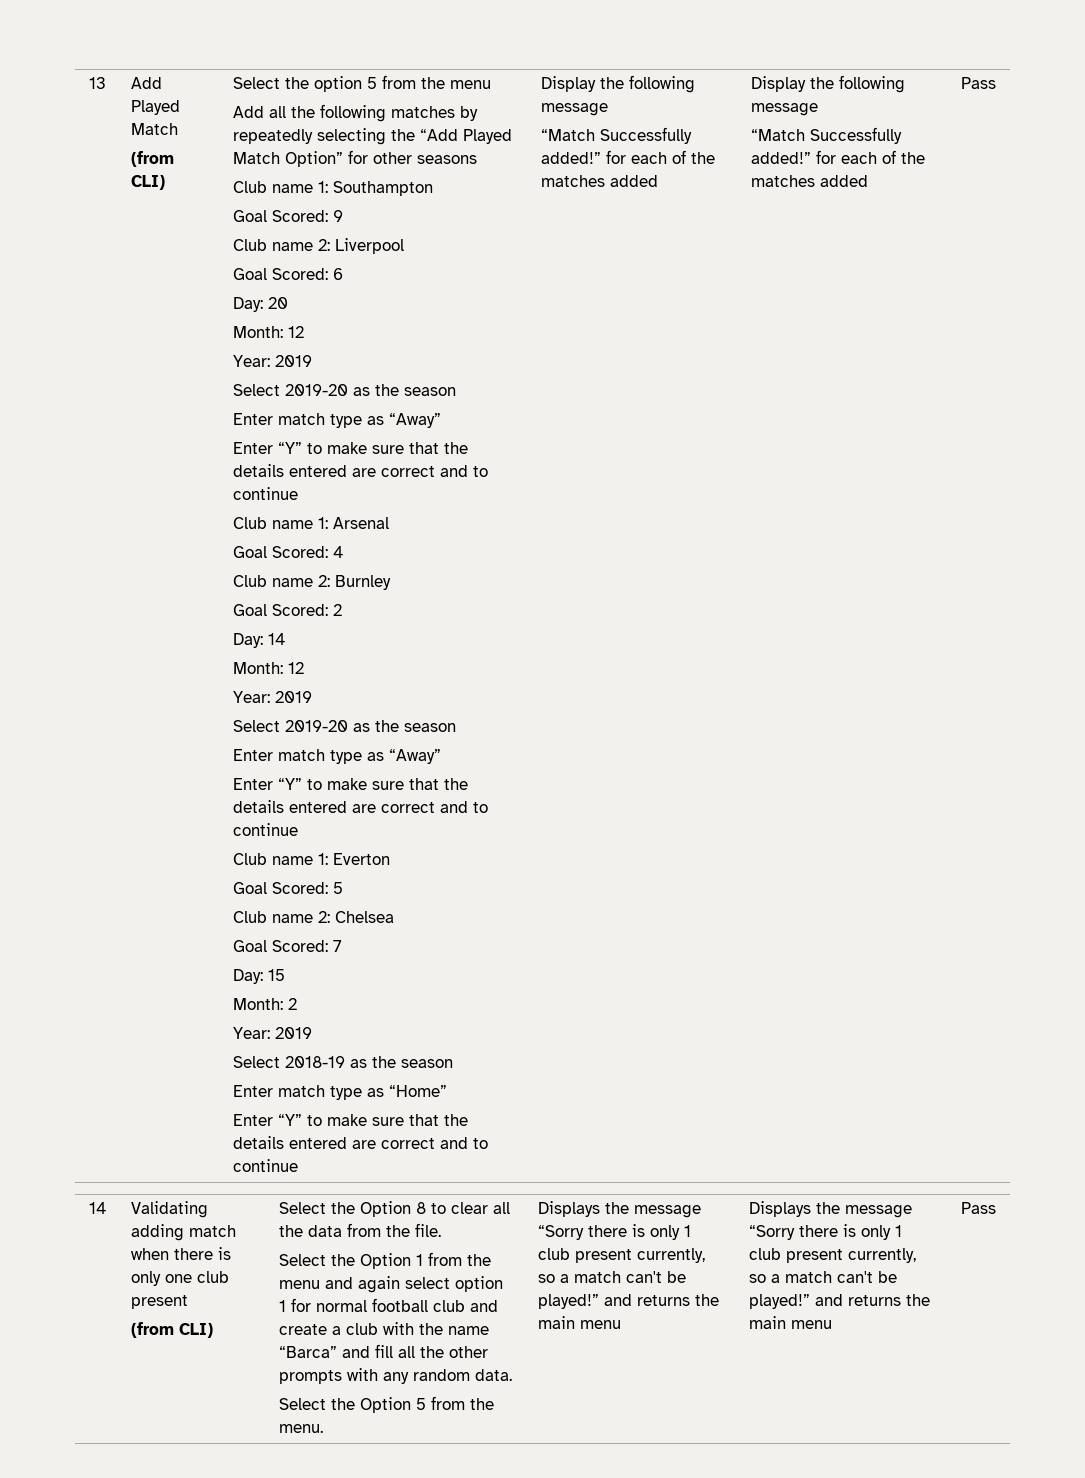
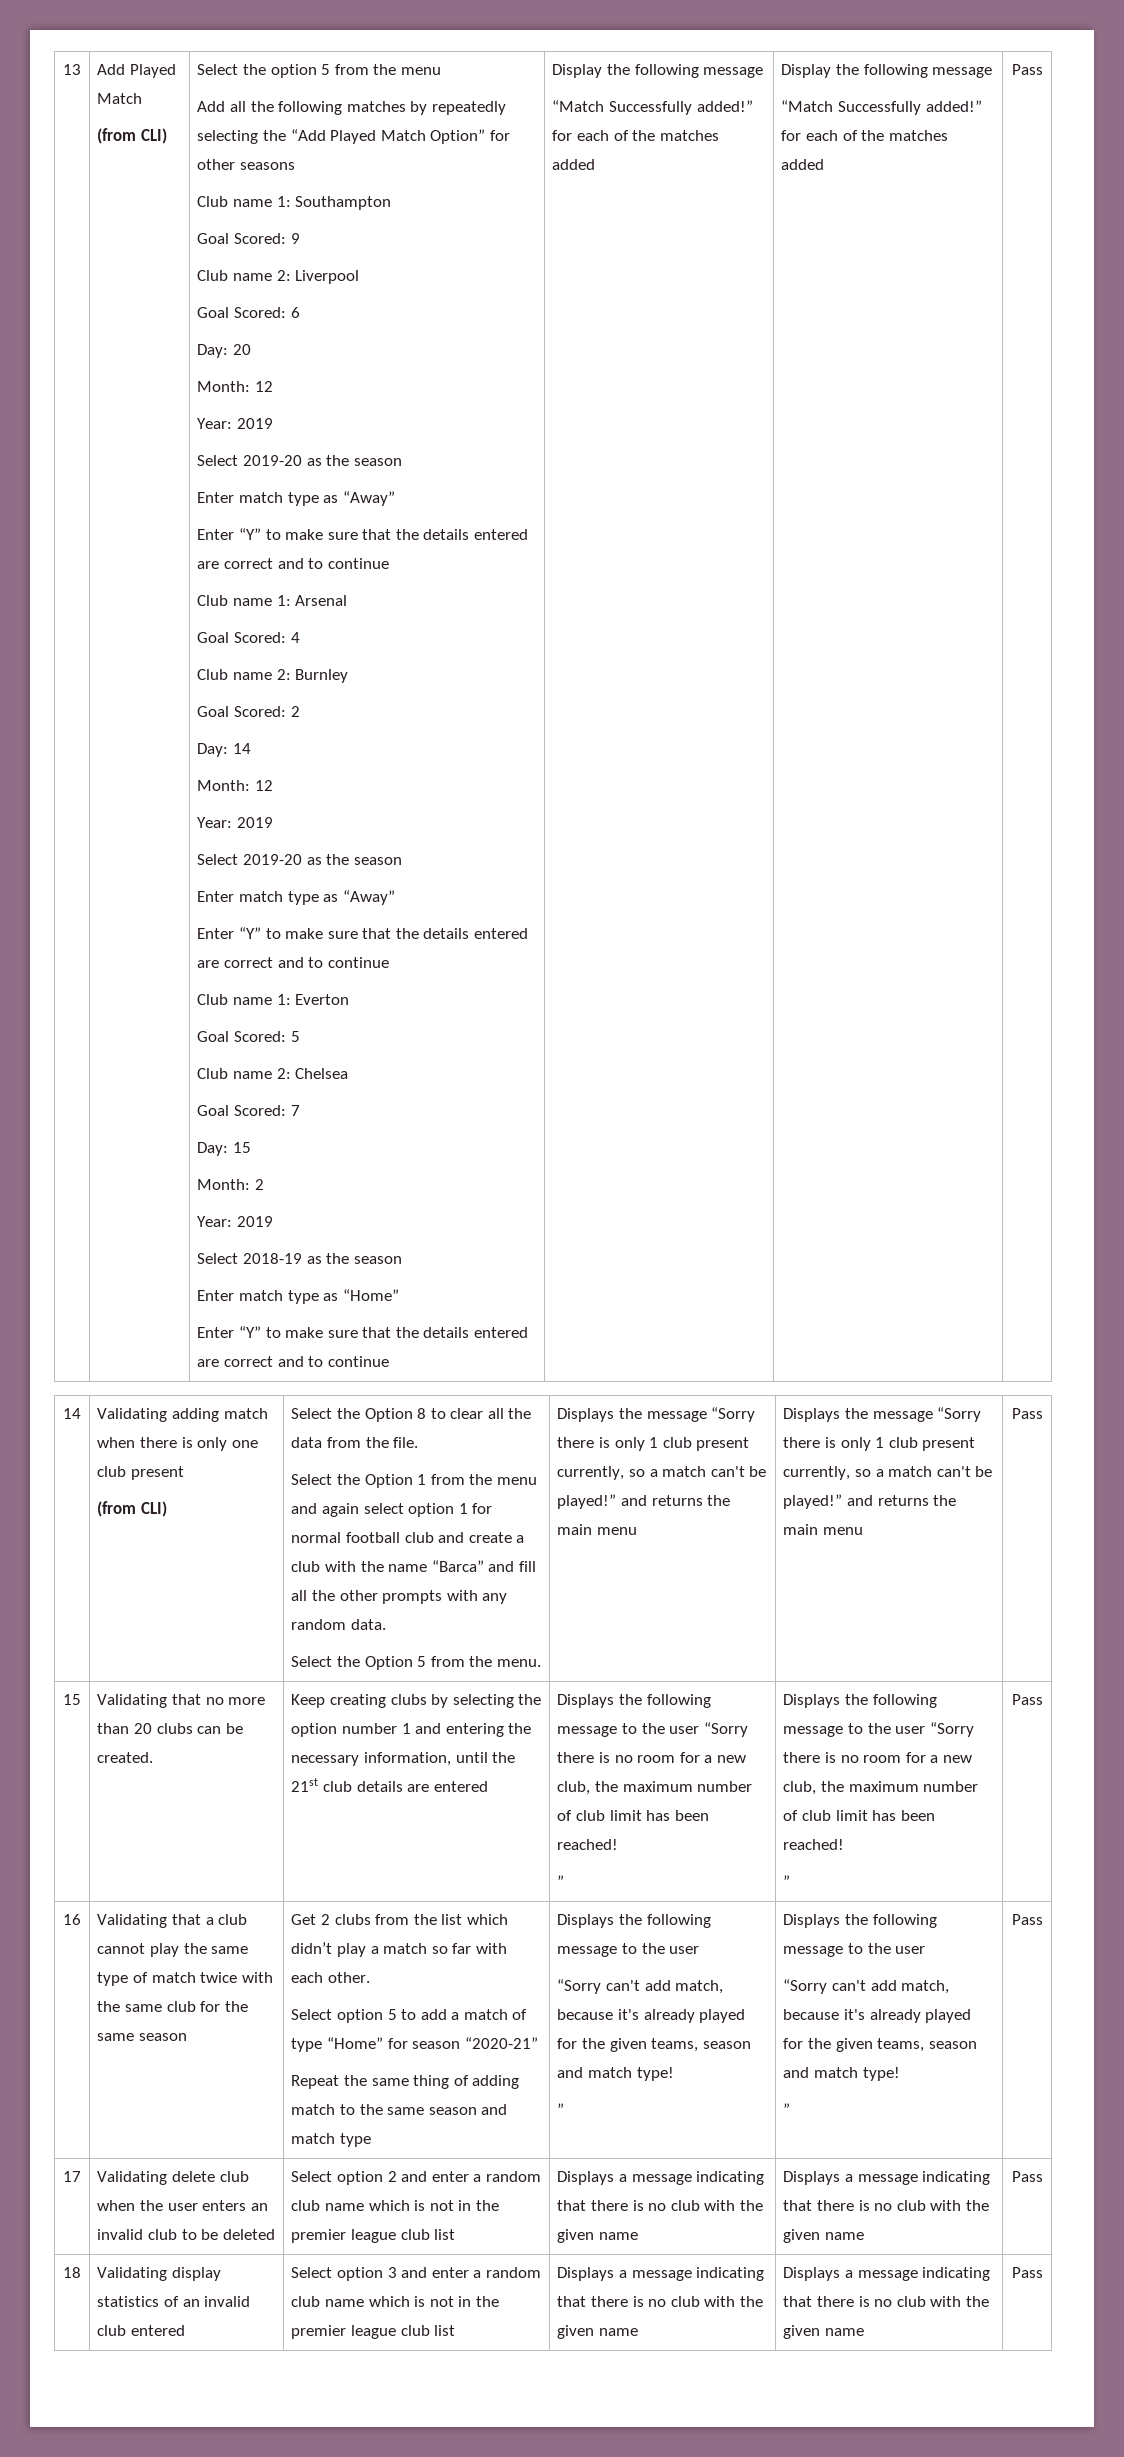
+ 15 | Validating that no more than 20 clubs can be created. | Keep creating clubs by selecting the option number 1 and entering the necessary information, until the 21st club details are entered | Displays the following message to the user “Sorry there is no room for a new club, the maximum number of club limit has been reached!
+ ” | Displays the following message to the user “Sorry there is no room for a new club, the maximum number of club limit has been reached!
+ ” | Pass
+ 16 | Validating that a club cannot play the same type of match twice with the same club for the same season | Get 2 clubs from the list which didn’t play a match so far with each other.
+ Select option 5 to add a match of type “Home” for season “2020-21”
+ Repeat the same thing of adding match to the same season and match type | Displays the following message to the user
+ “Sorry can't add match, because it's already played for the given teams, season and match type!
+ ” | Displays the following message to the user
+ “Sorry can't add match, because it's already played for the given teams, season and match type!
+ ” | Pass
+ 17 | Validating delete club when the user enters an invalid club to be deleted | Select option 2 and enter a random club name which is not in the premier league club list | Displays a message indicating that there is no club with the given name | Displays a message indicating that there is no club with the given name | Pass
+ 18 | Validating display statistics of an invalid club entered | Select option 3 and enter a random club name which is not in the premier league club list | Displays a message indicating that there is no club with the given name | Displays a message indicating that there is no club with the given name | Pass

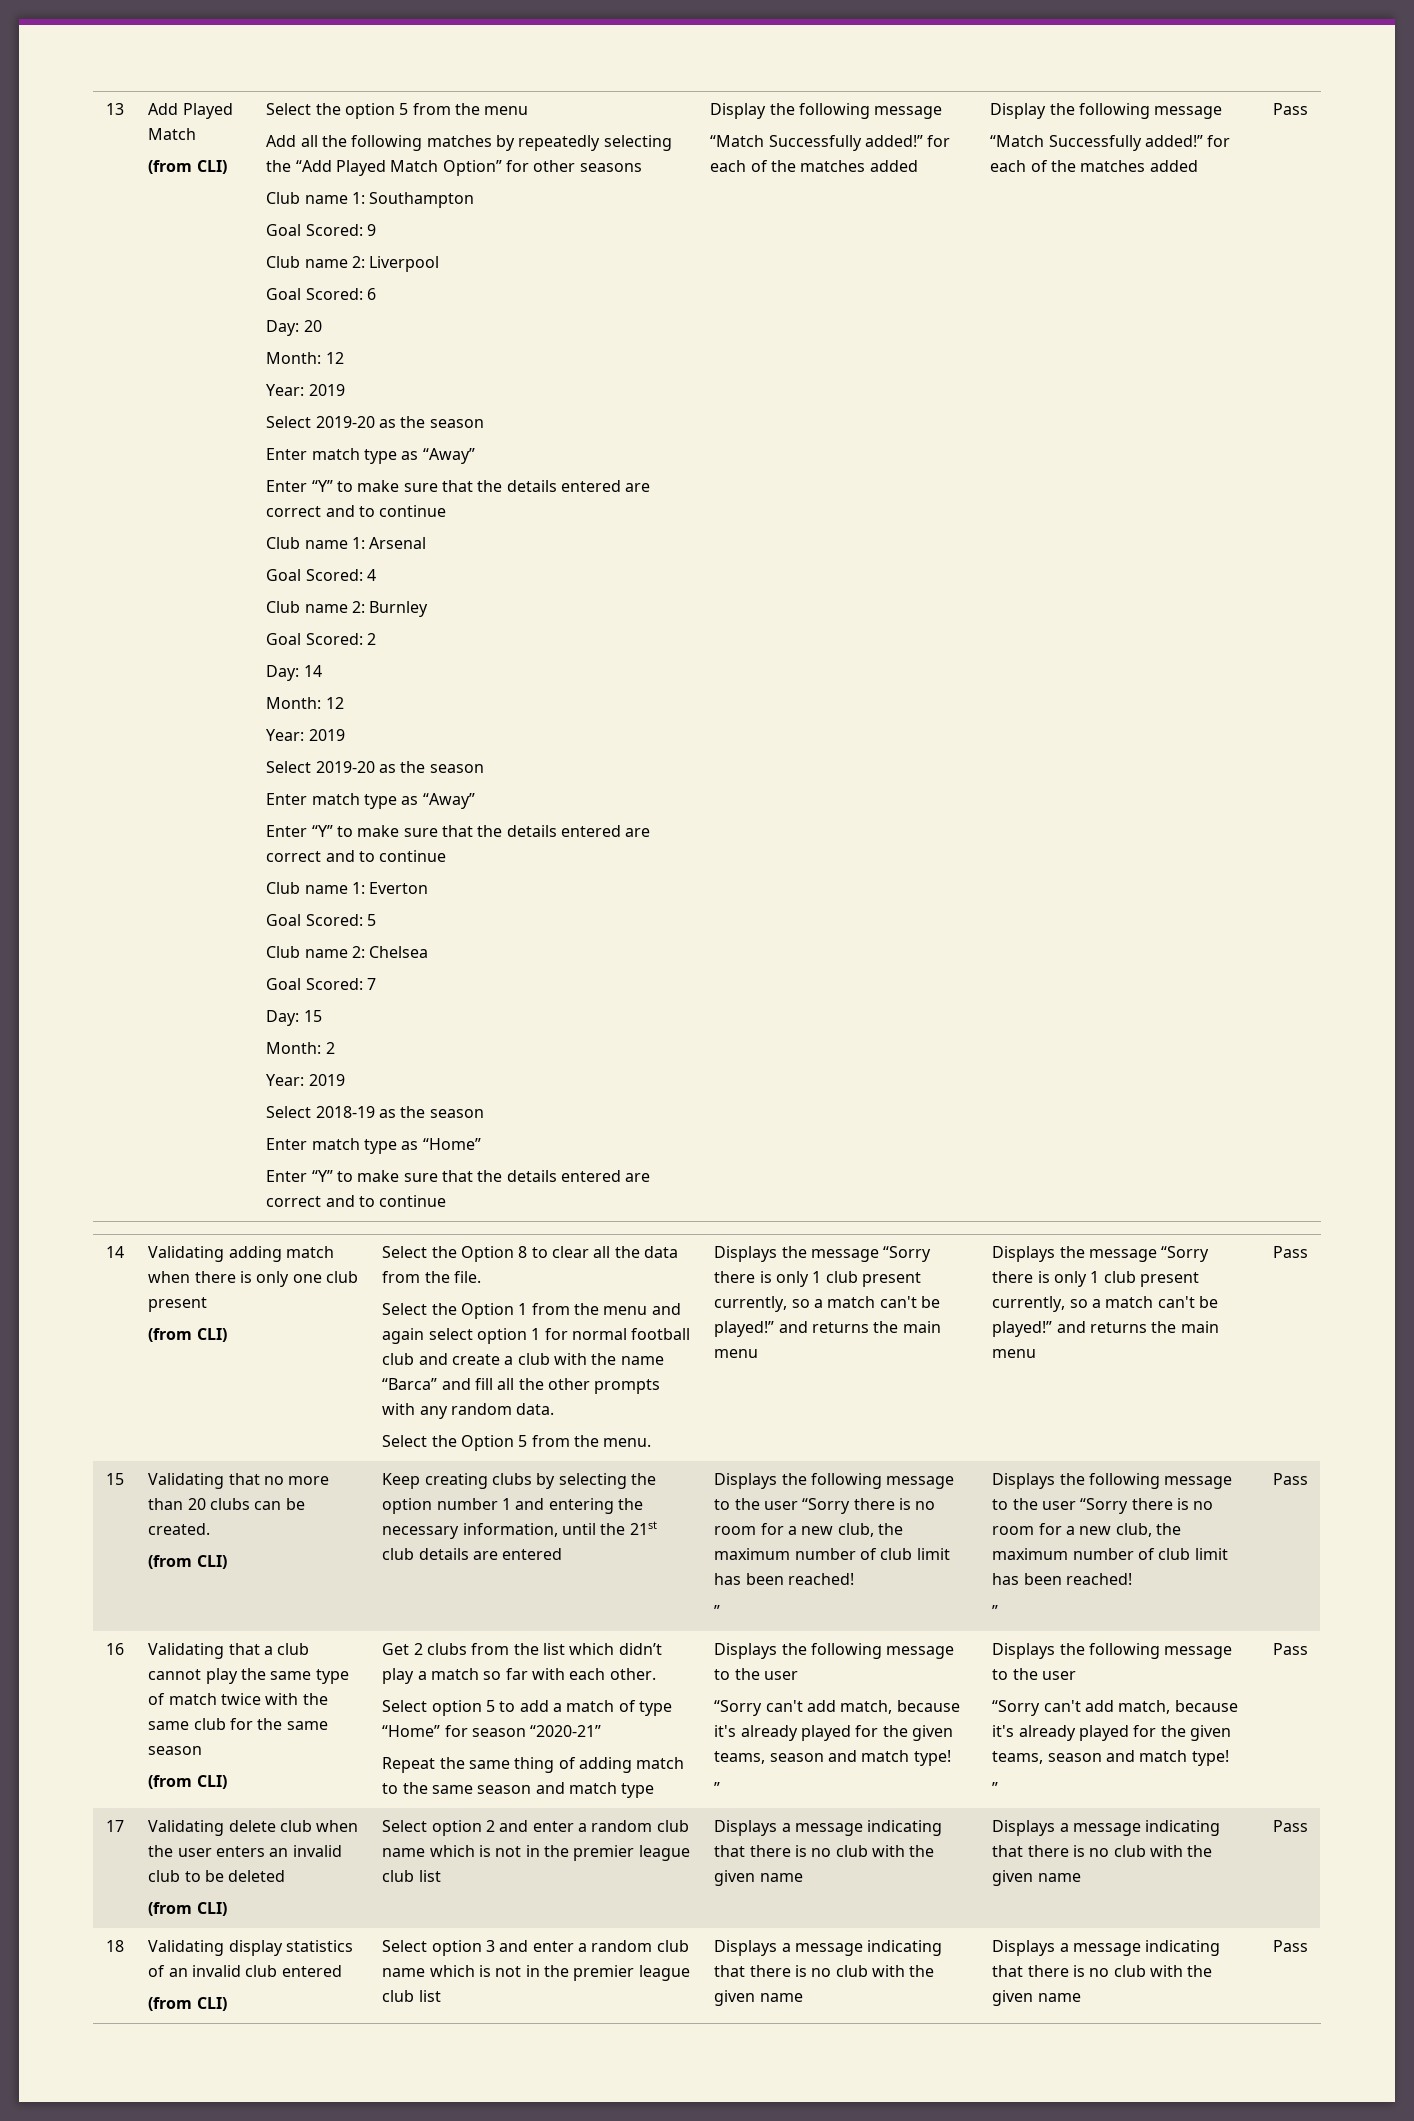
  Validating that no more than 20 clubs can be created.
+ (from CLI)
  Validating that a club cannot play the same type of match twice with the same club for the same season
+ (from CLI)
  Validating delete club when the user enters an invalid club to be deleted
+ (from CLI)
  Validating display statistics of an invalid club entered
+ (from CLI)

